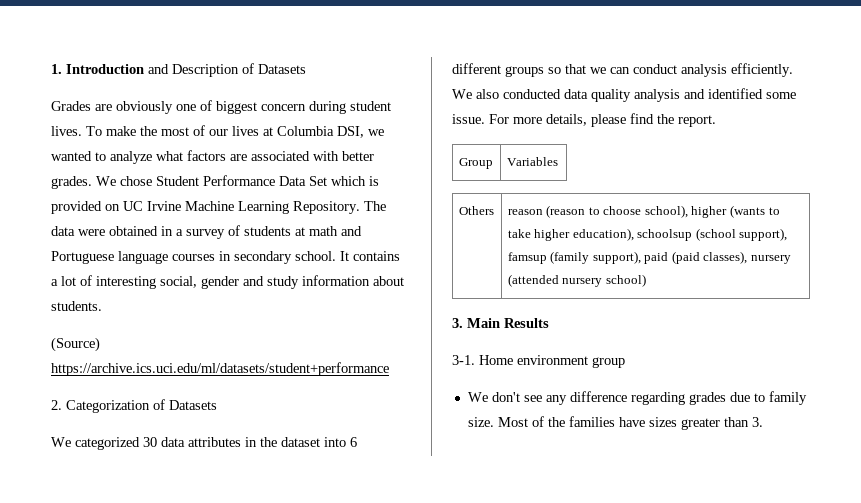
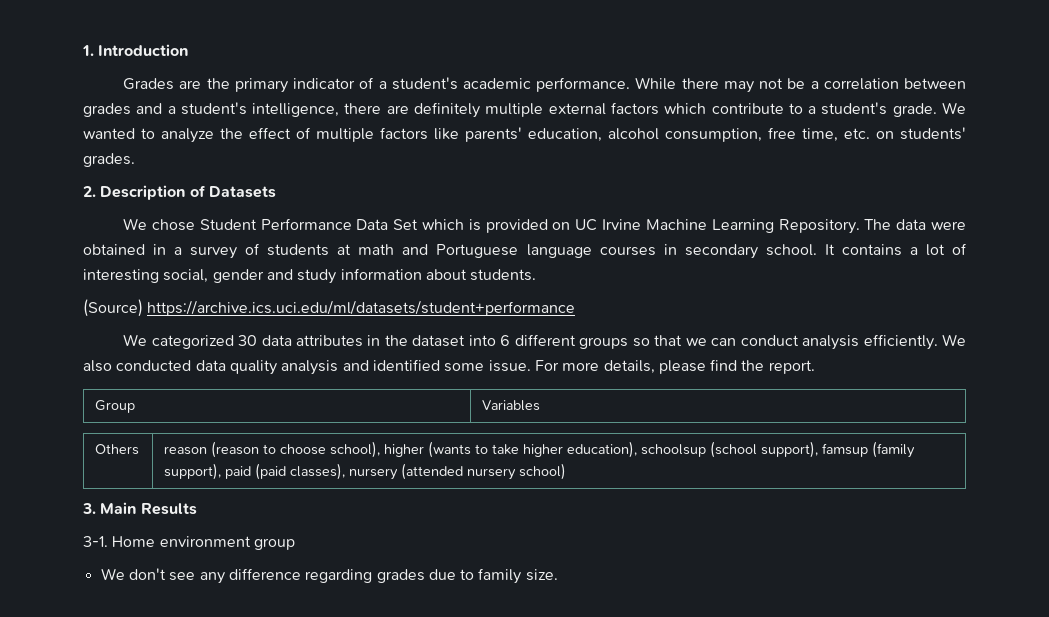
- 1. Introduction and Description of Datasets
- Grades are obviously one of biggest concern during student lives. To make the most of our lives at Columbia DSI, we wanted to analyze what factors are associated with better grades. We chose Student Performance Data Set which is provided on UC Irvine Machine Learning Repository.
+ 1. Introduction
+ Grades are the primary indicator of a student's academic performance. While there may not be a correlation between grades and a student's intelligence, there are definitely multiple external factors which contribute to a student's grade. We wanted to analyze the effect of multiple factors like parents' education, alcohol consumption, free time, etc. on students' grades.
+ 2. Description of Datasets
+ We chose Student Performance Data Set which is provided on UC Irvine Machine Learning Repository.
- 2. Categorization of Datasets
- Most of the families have sizes greater than 3.

